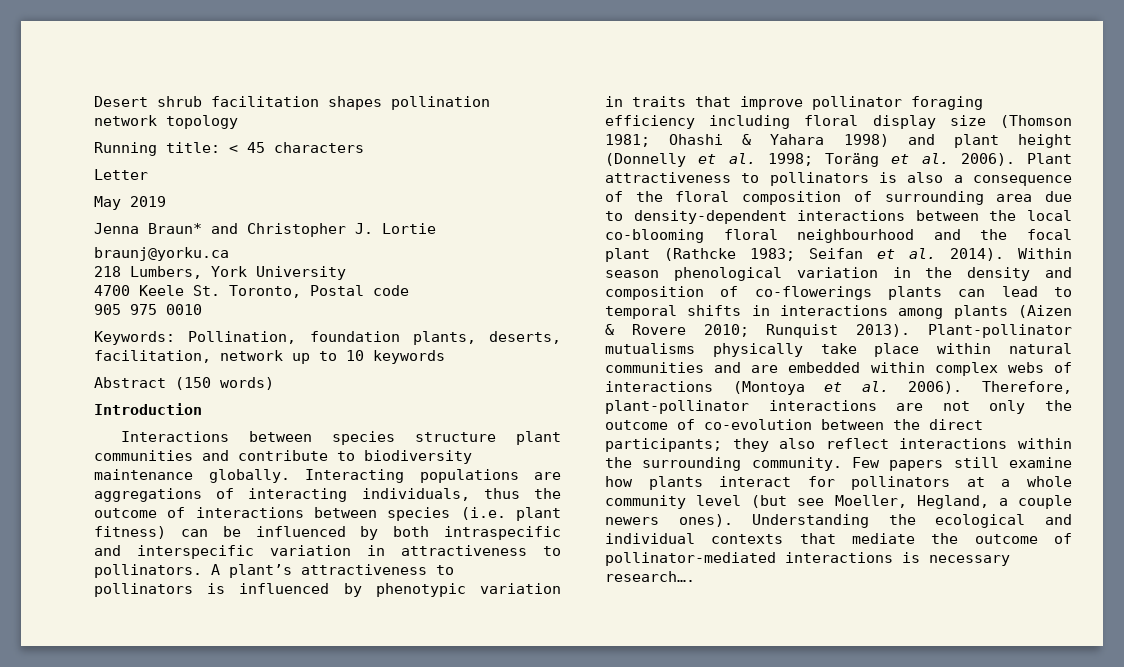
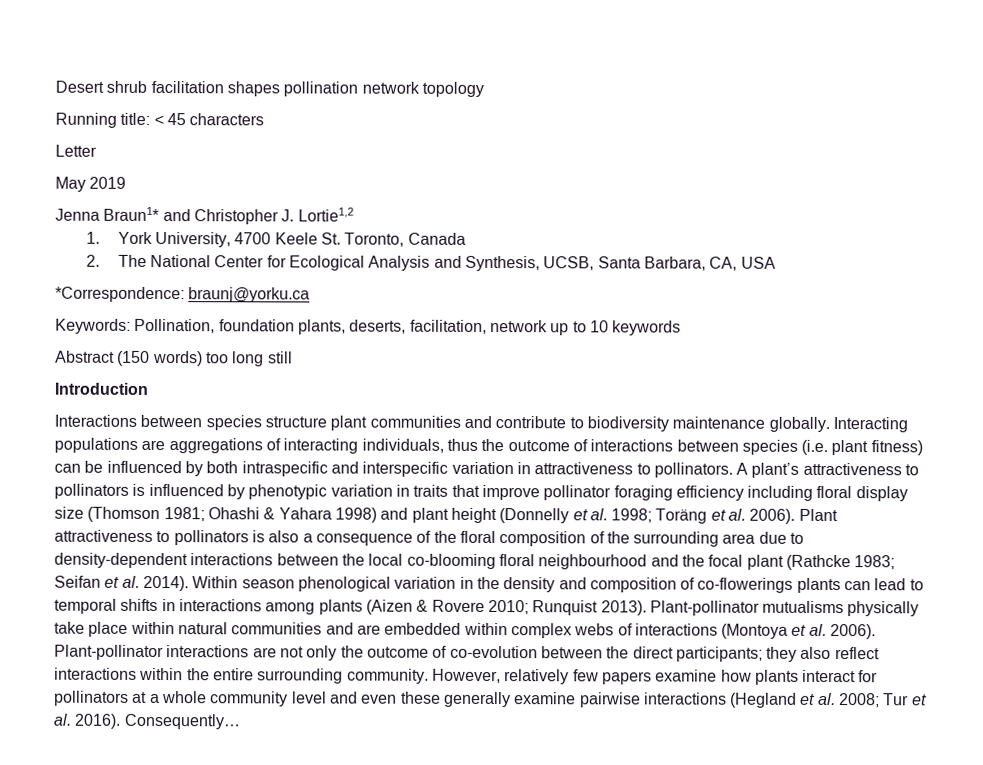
- Jenna Braun* and Christopher J. Lortie
- braunj@yorku.ca
- 218 Lumbers, York University
- 4700 Keele St. Toronto, Postal code
- 905 975 0010
+ Jenna Braun1* and Christopher J. Lortie1,2
+ 1. York University, 4700 Keele St. Toronto, Canada
+ 2. The National Center for Ecological Analysis and Synthesis, UCSB, Santa Barbara, CA, USA
+ *Correspondence: braunj@yorku.ca
- Abstract (150 words)
+ Abstract (150 words) too long still
- Plant attractiveness to pollinators is also a consequence of the floral composition of surrounding area due to density-dependent interactions between the local co-blooming floral neighbourhood and the focal plant (Rathcke 1983; Seifan et al. 2014).
+ Plant attractiveness to pollinators is also a consequence of the floral composition of the surrounding area due to density-dependent interactions between the local co-blooming floral neighbourhood and the focal plant (Rathcke 1983; Seifan et al. 2014).
- Therefore, plant-pollinator interactions are not only the outcome of co-evolution between the direct participants; they also reflect interactions within the surrounding community.
+ Plant-pollinator interactions are not only the outcome of co-evolution between the direct participants; they also reflect interactions within the entire surrounding community.
- Few papers still examine how plants interact for pollinators at a whole community level (but see Moeller, Hegland, a couple newers ones). Understanding the ecological and individual contexts that mediate the outcome of pollinator-mediated interactions is necessary research….
+ However, relatively few papers examine how plants interact for pollinators at a whole community level and even these generally examine pairwise interactions (Hegland et al. 2008; Tur et al. 2016). Consequently…

